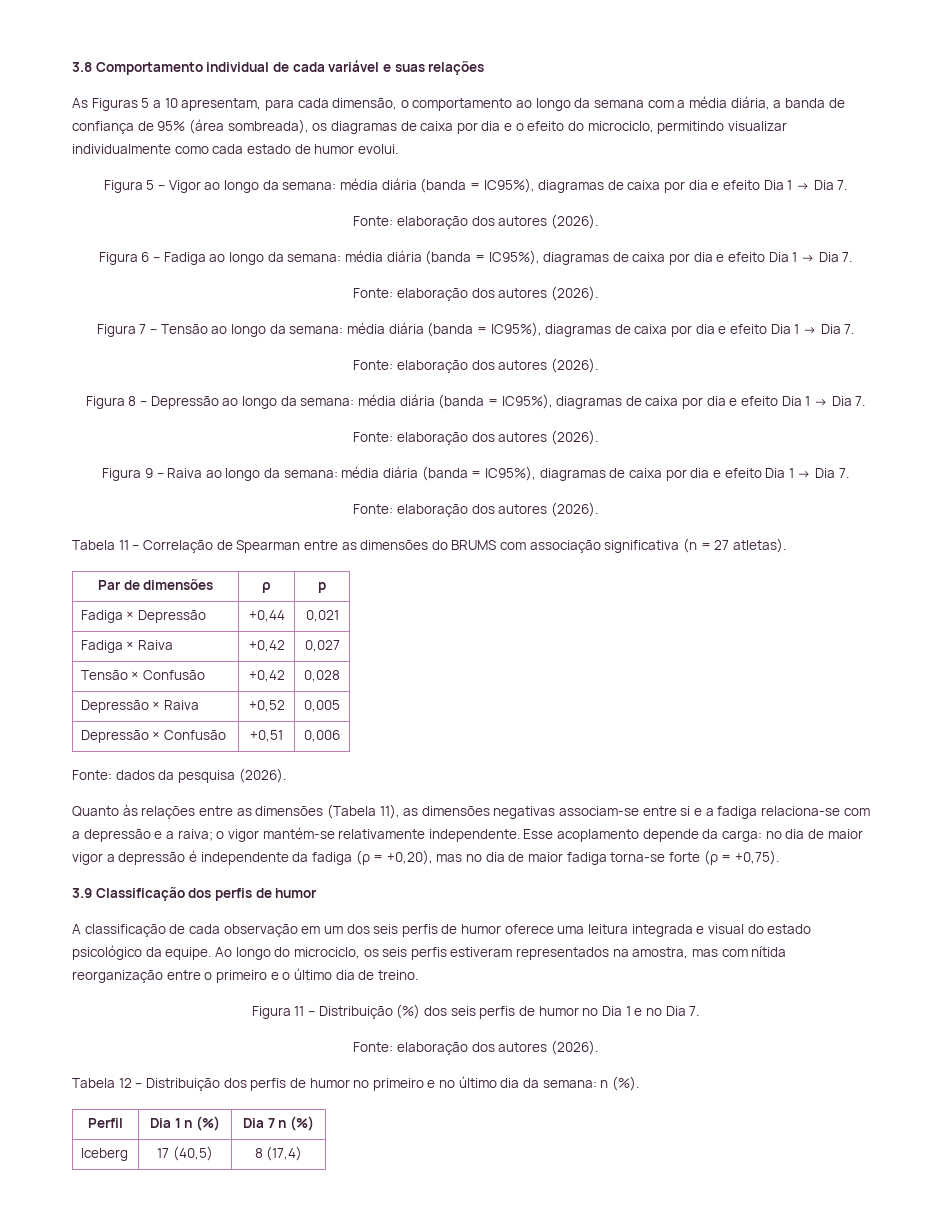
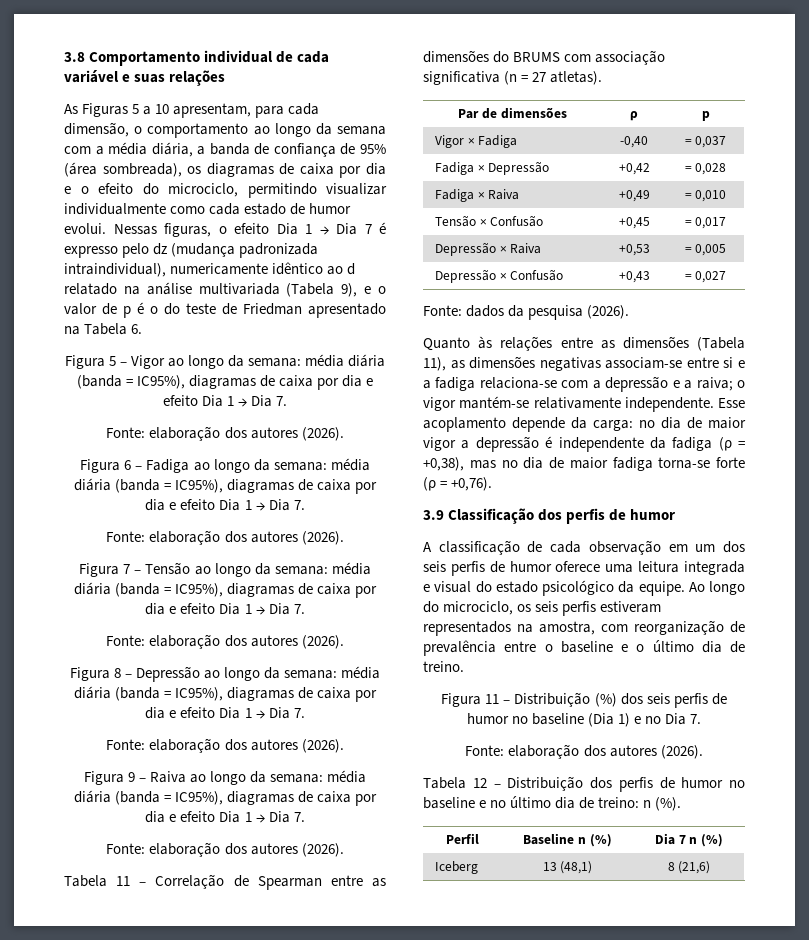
+ Nessas figuras, o efeito Dia 1 → Dia 7 é expresso pelo dz (mudança padronizada intraindividual), numericamente idêntico ao d relatado na análise multivariada (Tabela 9), e o valor de p é o do teste de Friedman apresentado na Tabela 6.
+ Vigor × Fadiga | -0,40 | = 0,037
- Fadiga × Depressão | +0,44 | 0,021
+ Fadiga × Depressão | +0,42 | = 0,028
- Fadiga × Raiva | +0,42 | 0,027
+ Fadiga × Raiva | +0,49 | = 0,010
- Tensão × Confusão | +0,42 | 0,028
+ Tensão × Confusão | +0,45 | = 0,017
- Depressão × Raiva | +0,52 | 0,005
+ Depressão × Raiva | +0,53 | = 0,005
- Depressão × Confusão | +0,51 | 0,006
+ Depressão × Confusão | +0,43 | = 0,027
- Esse acoplamento depende da carga: no dia de maior vigor a depressão é independente da fadiga (ρ = +0,20), mas no dia de maior fadiga torna-se forte (ρ = +0,75).
+ Esse acoplamento depende da carga: no dia de maior vigor a depressão é independente da fadiga (ρ = +0,38), mas no dia de maior fadiga torna-se forte (ρ = +0,76).
- Ao longo do microciclo, os seis perfis estiveram representados na amostra, mas com nítida reorganização entre o primeiro e o último dia de treino.
+ Ao longo do microciclo, os seis perfis estiveram representados na amostra, com reorganização de prevalência entre o baseline e o último dia de treino.
- Figura 11 – Distribuição (%) dos seis perfis de humor no Dia 1 e no Dia 7.
+ Figura 11 – Distribuição (%) dos seis perfis de humor no baseline (Dia 1) e no Dia 7.
- Tabela 12 – Distribuição dos perfis de humor no primeiro e no último dia da semana: n (%).
+ Tabela 12 – Distribuição dos perfis de humor no baseline e no último dia de treino: n (%).
- Perfil | Dia 1 n (%) | Dia 7 n (%)
+ Perfil | Baseline n (%) | Dia 7 n (%)
- Iceberg | 17 (40,5) | 8 (17,4)
+ Iceberg | 13 (48,1) | 8 (21,6)

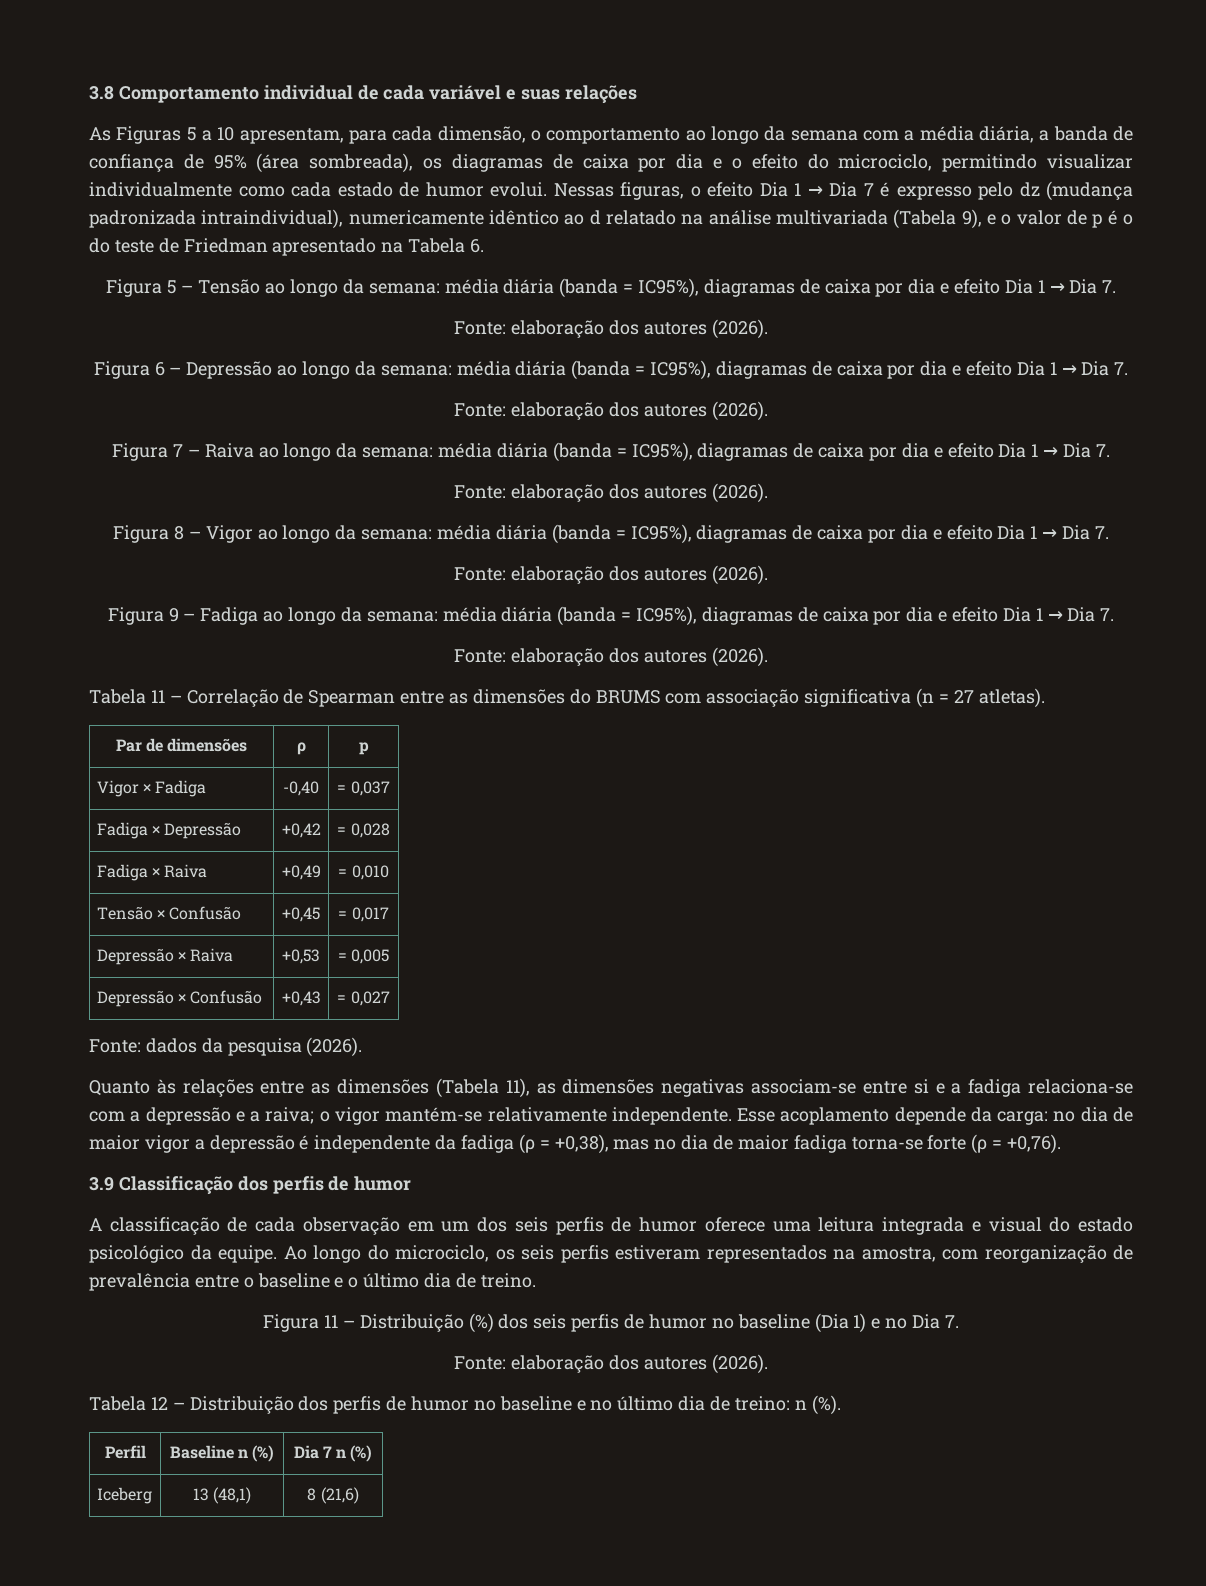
- Figura 5 – Vigor ao longo da semana: média diária (banda = IC95%), diagramas de caixa por dia e efeito Dia 1 → Dia 7.
+ Figura 5 – Tensão ao longo da semana: média diária (banda = IC95%), diagramas de caixa por dia e efeito Dia 1 → Dia 7.
- Figura 6 – Fadiga ao longo da semana: média diária (banda = IC95%), diagramas de caixa por dia e efeito Dia 1 → Dia 7.
+ Figura 6 – Depressão ao longo da semana: média diária (banda = IC95%), diagramas de caixa por dia e efeito Dia 1 → Dia 7.
- Figura 7 – Tensão ao longo da semana: média diária (banda = IC95%), diagramas de caixa por dia e efeito Dia 1 → Dia 7.
+ Figura 7 – Raiva ao longo da semana: média diária (banda = IC95%), diagramas de caixa por dia e efeito Dia 1 → Dia 7.
- Figura 8 – Depressão ao longo da semana: média diária (banda = IC95%), diagramas de caixa por dia e efeito Dia 1 → Dia 7.
+ Figura 8 – Vigor ao longo da semana: média diária (banda = IC95%), diagramas de caixa por dia e efeito Dia 1 → Dia 7.
- Figura 9 – Raiva ao longo da semana: média diária (banda = IC95%), diagramas de caixa por dia e efeito Dia 1 → Dia 7.
+ Figura 9 – Fadiga ao longo da semana: média diária (banda = IC95%), diagramas de caixa por dia e efeito Dia 1 → Dia 7.

